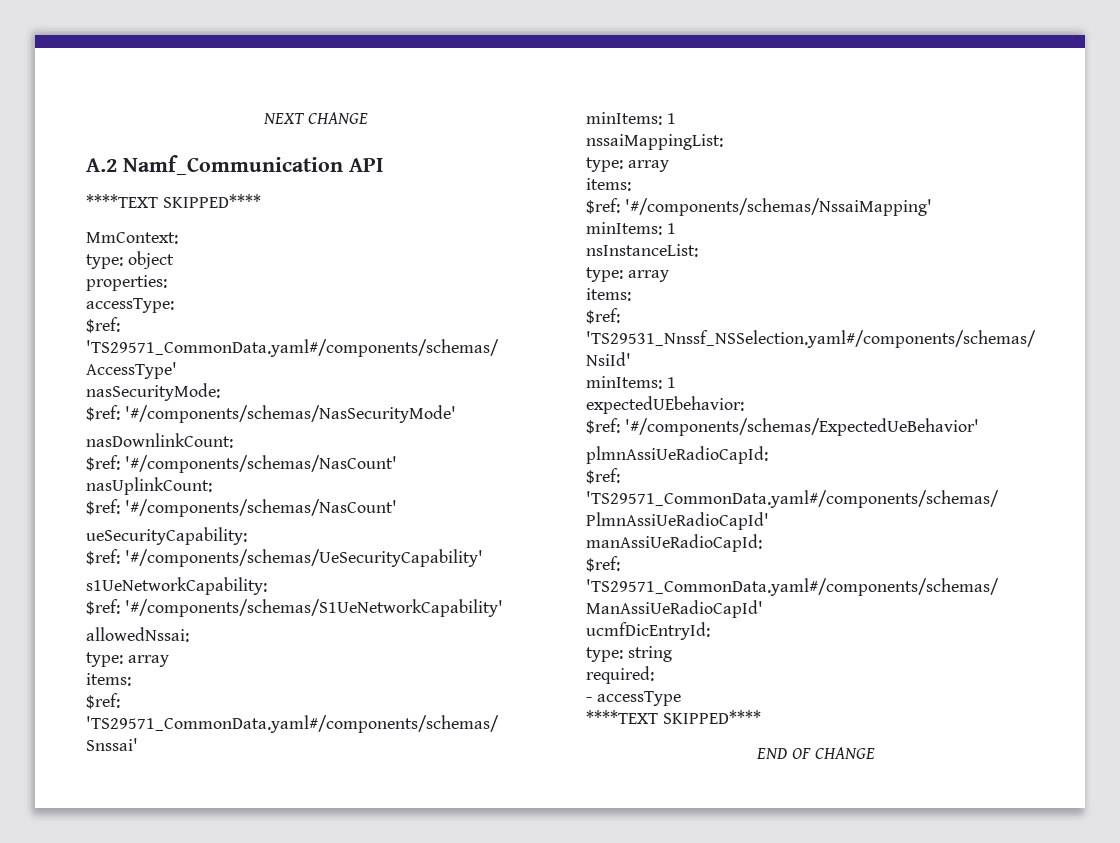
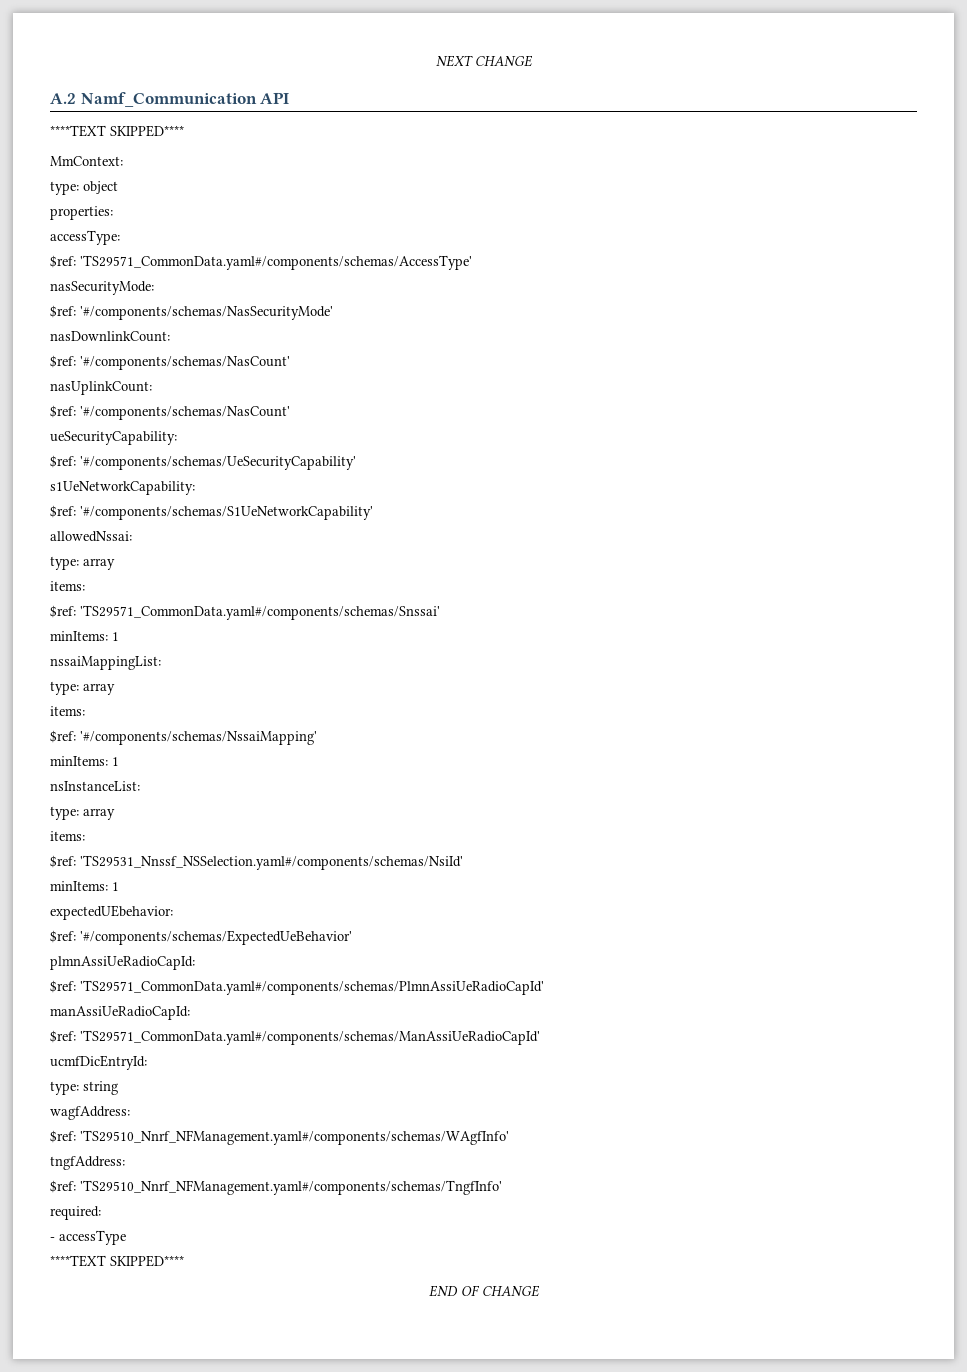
+ wagfAddress:
+ $ref: 'TS29510_Nnrf_NFManagement.yaml#/components/schemas/WAgfInfo'
+ tngfAddress:
+ $ref: 'TS29510_Nnrf_NFManagement.yaml#/components/schemas/TngfInfo'

